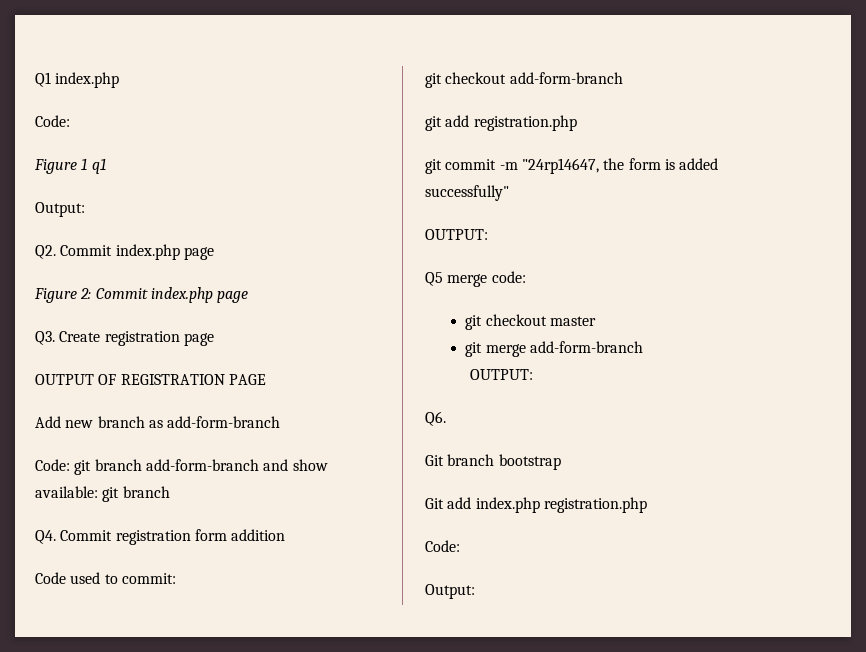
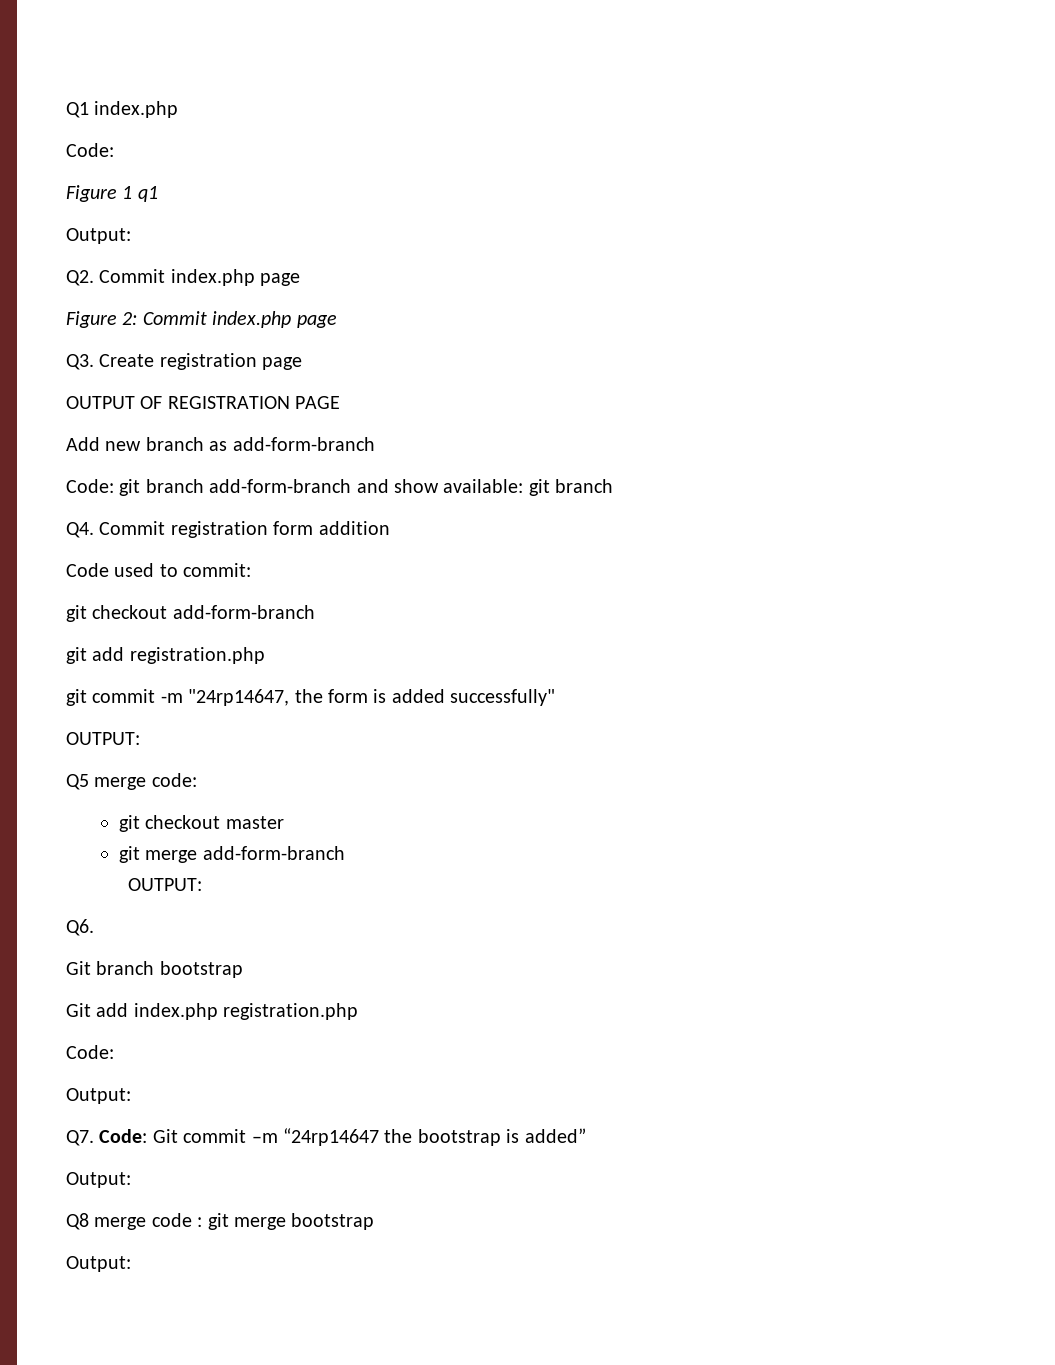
+ Q7. Code: Git commit –m “24rp14647 the bootstrap is added”
+ Output:
+ Q8 merge code : git merge bootstrap
+ Output:

